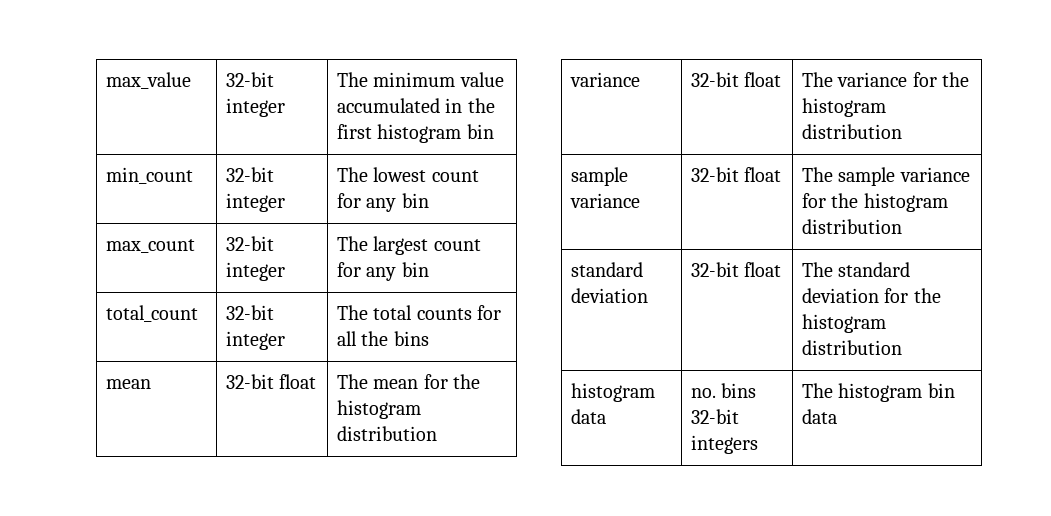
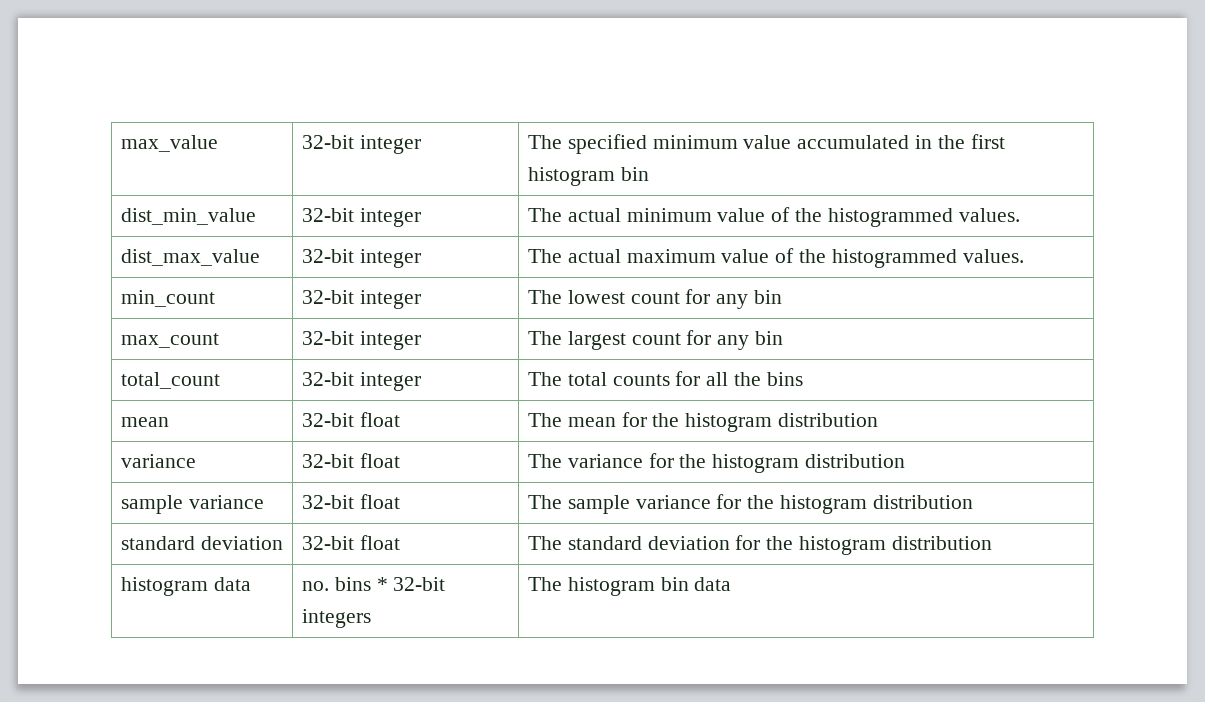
- max_value | 32-bit integer | The minimum value accumulated in the first histogram bin
+ max_value | 32-bit integer | The specified minimum value accumulated in the first histogram bin
+ dist_min_value | 32-bit integer | The actual minimum value of the histogrammed values.
+ dist_max_value | 32-bit integer | The actual maximum value of the histogrammed values.
- histogram data | no. bins 32-bit integers | The histogram bin data
+ histogram data | no. bins * 32-bit integers | The histogram bin data

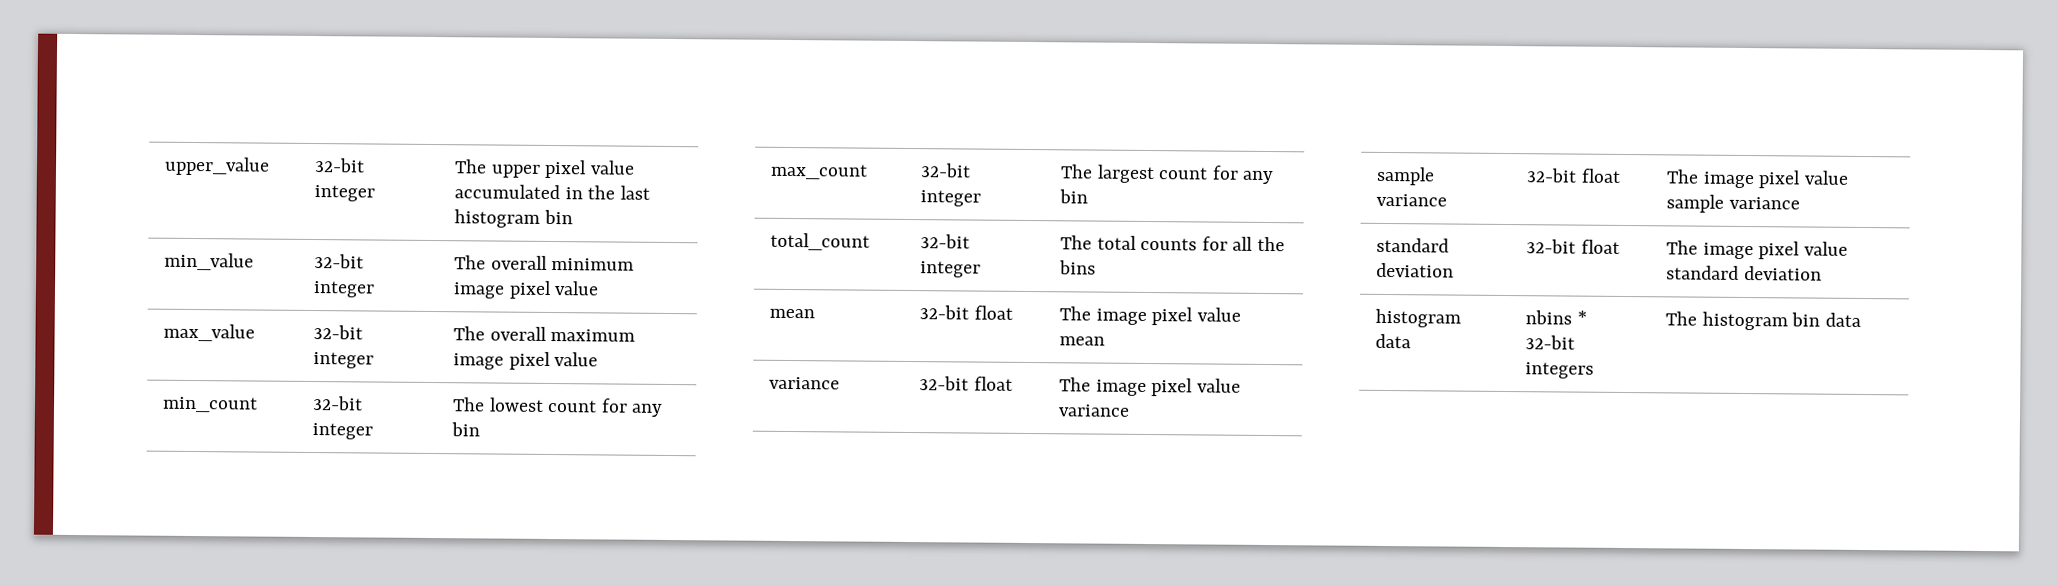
- max_value | 32-bit integer | The specified minimum value accumulated in the first histogram bin
- dist_min_value | 32-bit integer | The actual minimum value of the histogrammed values.
- dist_max_value | 32-bit integer | The actual maximum value of the histogrammed values.
+ upper_value | 32-bit integer | The upper pixel value accumulated in the last histogram bin
+ min_value | 32-bit integer | The overall minimum image pixel value
+ max_value | 32-bit integer | The overall maximum image pixel value
- mean | 32-bit float | The mean for the histogram distribution
- variance | 32-bit float | The variance for the histogram distribution
+ mean | 32-bit float | The image pixel value mean
+ variance | 32-bit float | The image pixel value variance
- sample variance | 32-bit float | The sample variance for the histogram distribution
+ sample variance | 32-bit float | The image pixel value sample variance
- standard deviation | 32-bit float | The standard deviation for the histogram distribution
+ standard deviation | 32-bit float | The image pixel value standard deviation
- histogram data | no. bins * 32-bit integers | The histogram bin data
+ histogram data | nbins * 32-bit integers | The histogram bin data

